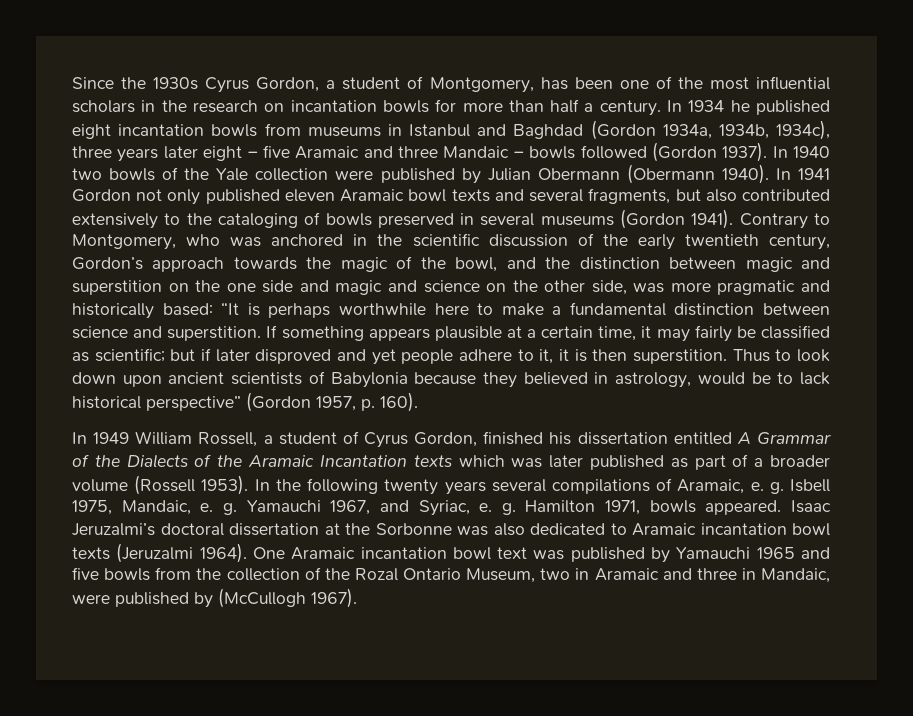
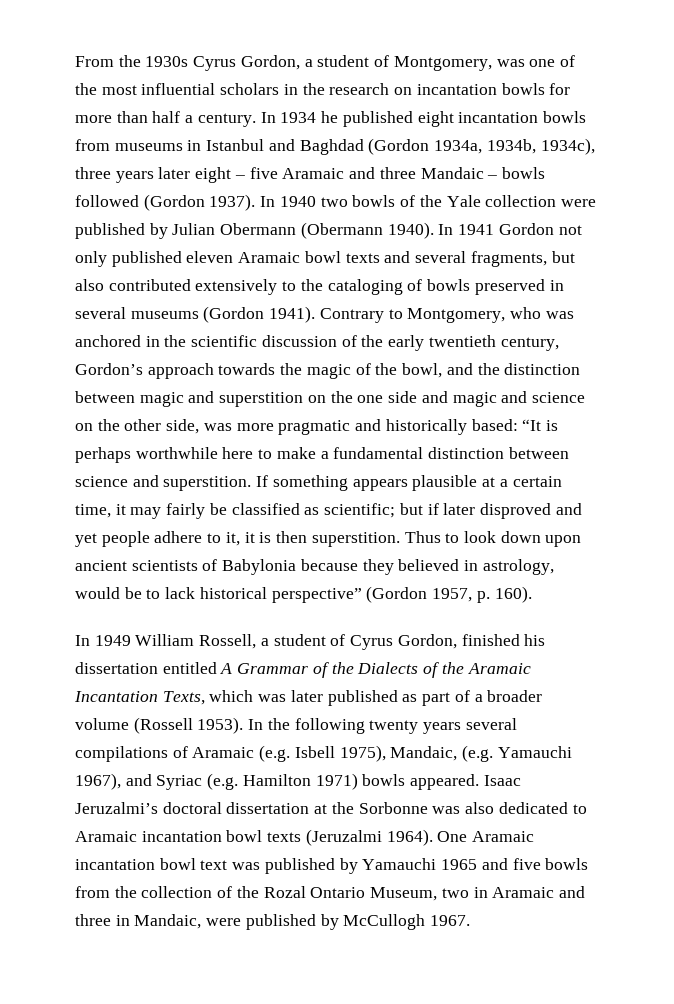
- Since the 1930s Cyrus Gordon, a student of Montgomery, has been one of the most influential scholars in the research on incantation bowls for more than half a century.
+ From the 1930s Cyrus Gordon, a student of Montgomery, was one of the most influential scholars in the research on incantation bowls for more than half a century.
- In 1949 William Rossell, a student of Cyrus Gordon, finished his dissertation entitled A Grammar of the Dialects of the Aramaic Incantation texts which was later published as part of a broader volume (Rossell 1953).
+ In 1949 William Rossell, a student of Cyrus Gordon, finished his dissertation entitled A Grammar of the Dialects of the Aramaic Incantation Texts, which was later published as part of a broader volume (Rossell 1953).
- In the following twenty years several compilations of Aramaic, e. g. Isbell 1975, Mandaic, e. g. Yamauchi 1967, and Syriac, e. g. Hamilton 1971, bowls appeared.
+ In the following twenty years several compilations of Aramaic (e.g. Isbell 1975), Mandaic, (e.g. Yamauchi 1967), and Syriac (e.g. Hamilton 1971) bowls appeared.
- One Aramaic incantation bowl text was published by Yamauchi 1965 and five bowls from the collection of the Rozal Ontario Museum, two in Aramaic and three in Mandaic, were published by (McCullogh 1967).
+ One Aramaic incantation bowl text was published by Yamauchi 1965 and five bowls from the collection of the Rozal Ontario Museum, two in Aramaic and three in Mandaic, were published by McCullogh 1967.

